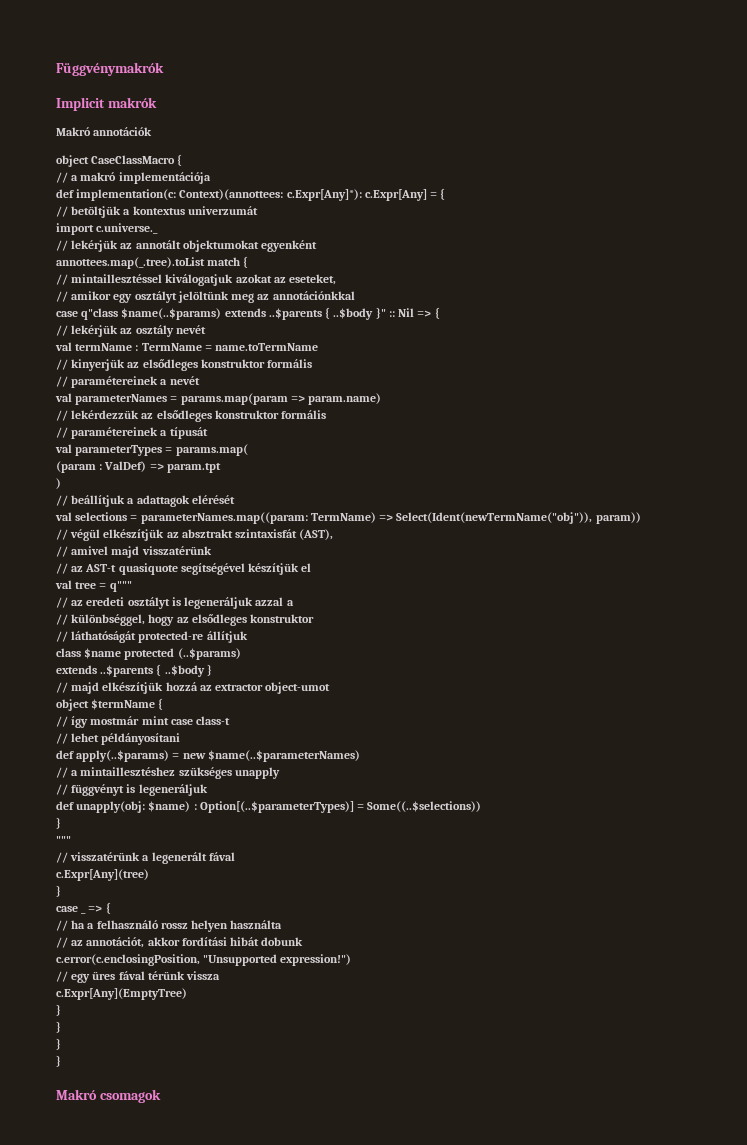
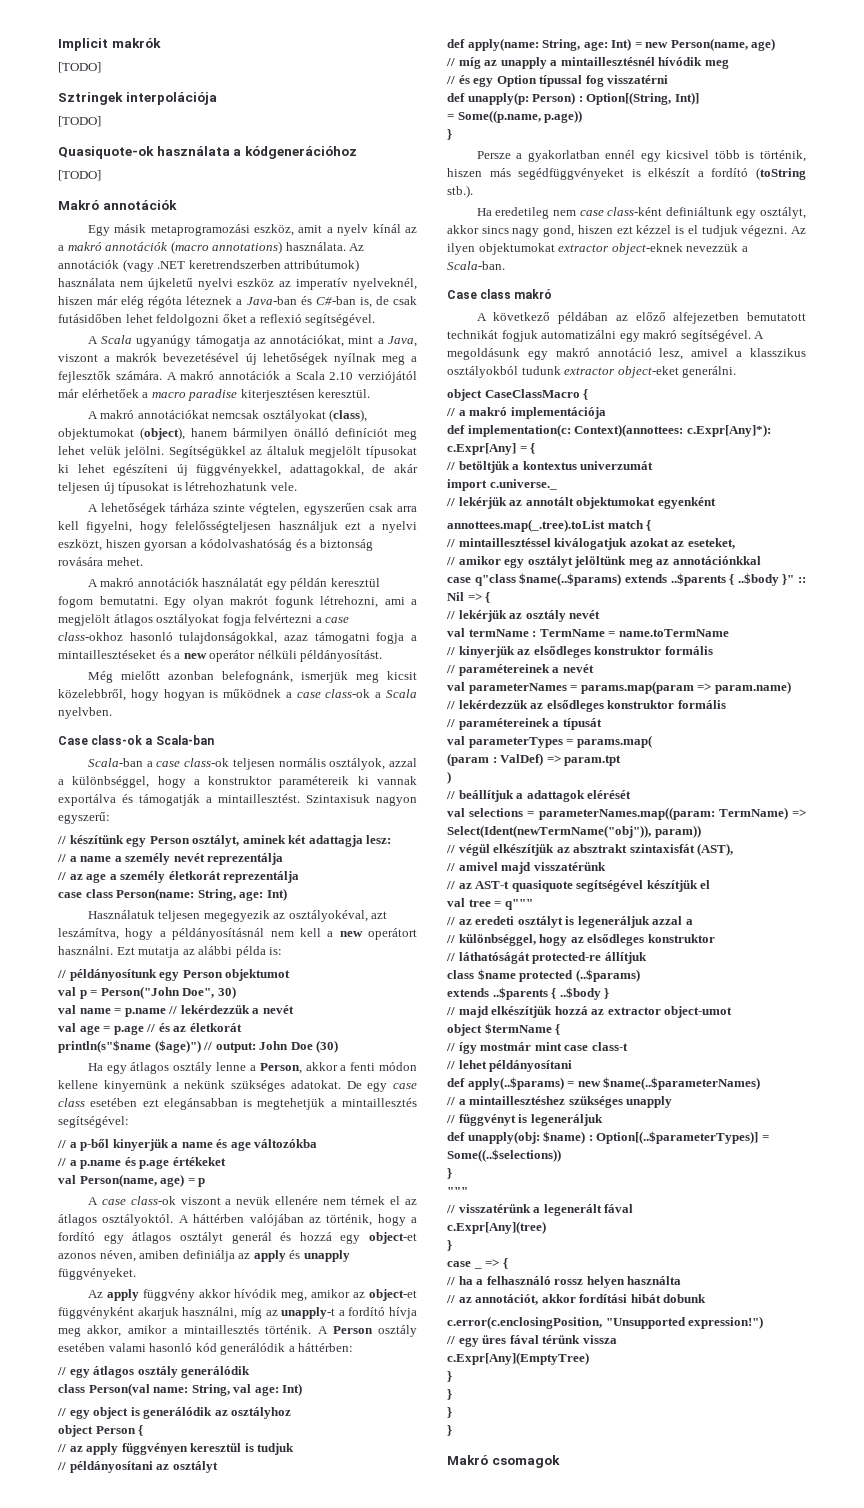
- Függvénymakrók
  Implicit makrók
+ [TODO]
+ Sztringek interpolációja
+ [TODO]
+ Quasiquote-ok használata a kódgenerációhoz
+ [TODO]
  Makró annotációk
+ Egy másik metaprogramozási eszköz, amit a nyelv kínál az a makró annotációk (macro annotations) használata. Az annotációk (vagy .NET keretrendszerben attribútumok) használata nem újkeletű nyelvi eszköz az imperatív nyelveknél, hiszen már elég régóta léteznek a Java-ban és C#-ban is, de csak futásidőben lehet feldolgozni őket a reflexió segítségével.
+ A Scala ugyanúgy támogatja az annotációkat, mint a Java, viszont a makrók bevezetésével új lehetőségek nyílnak meg a fejlesztők számára. A makró annotációk a Scala 2.10 verziójától már elérhetőek a macro paradise kiterjesztésen keresztül.
+ A makró annotációkat nemcsak osztályokat (class), objektumokat (object), hanem bármilyen önálló definíciót meg lehet velük jelölni. Segítségükkel az általuk megjelölt típusokat ki lehet egészíteni új függvényekkel, adattagokkal, de akár teljesen új típusokat is létrehozhatunk vele.
+ A lehetőségek tárháza szinte végtelen, egyszerűen csak arra kell figyelni, hogy felelősségteljesen használjuk ezt a nyelvi eszközt, hiszen gyorsan a kódolvashatóság és a biztonság rovására mehet.
+ A makró annotációk használatát egy példán keresztül fogom bemutatni. Egy olyan makrót fogunk létrehozni, ami a megjelölt átlagos osztályokat fogja felvértezni a case class-okhoz hasonló tulajdonságokkal, azaz támogatni fogja a mintaillesztéseket és a new operátor nélküli példányosítást.
+ Még mielőtt azonban belefognánk, ismerjük meg kicsit közelebbről, hogy hogyan is működnek a case class-ok a Scala nyelvben.
+ Case class-ok a Scala-ban
+ Scala-ban a case class-ok teljesen normális osztályok, azzal a különbséggel, hogy a konstruktor paramétereik ki vannak exportálva és támogatják a mintaillesztést. Szintaxisuk nagyon egyszerű:
+ // készítünk egy Person osztályt, aminek két adattagja lesz:
+ // a name a személy nevét reprezentálja
+ // az age a személy életkorát reprezentálja
+ case class Person(name: String, age: Int)
+ Használatuk teljesen megegyezik az osztályokéval, azt leszámítva, hogy a példányosításnál nem kell a new operátort használni. Ezt mutatja az alábbi példa is:
+ // példányosítunk egy Person objektumot
+ val p = Person("John Doe", 30)
+ val name = p.name // lekérdezzük a nevét
+ val age = p.age // és az életkorát
+ println(s"$name ($age)") // output: John Doe (30)
+ Ha egy átlagos osztály lenne a Person, akkor a fenti módon kellene kinyernünk a nekünk szükséges adatokat. De egy case class esetében ezt elegánsabban is megtehetjük a mintaillesztés segítségével:
+ // a p-ből kinyerjük a name és age változókba
+ // a p.name és p.age értékeket
+ val Person(name, age) = p
+ A case class-ok viszont a nevük ellenére nem térnek el az átlagos osztályoktól. A háttérben valójában az történik, hogy a fordító egy átlagos osztályt generál és hozzá egy object-et azonos néven, amiben definiálja az apply és unapply függvényeket.
+ Az apply függvény akkor hívódik meg, amikor az object-et függvényként akarjuk használni, míg az unapply-t a fordító hívja meg akkor, amikor a mintaillesztés történik. A Person osztály esetében valami hasonló kód generálódik a háttérben:
+ // egy átlagos osztály generálódik
+ class Person(val name: String, val age: Int)
+ // egy object is generálódik az osztályhoz
+ object Person {
+ // az apply függvényen keresztül is tudjuk
+ // példányosítani az osztályt
+ def apply(name: String, age: Int) = new Person(name, age)
+ // míg az unapply a mintaillesztésnél hívódik meg
+ // és egy Option típussal fog visszatérni
+ def unapply(p: Person) : Option[(String, Int)]
+ = Some((p.name, p.age))
+ }
+ Persze a gyakorlatban ennél egy kicsivel több is történik, hiszen más segédfüggvényeket is elkészít a fordító (toString stb.).
+ Ha eredetileg nem case class-ként definiáltunk egy osztályt, akkor sincs nagy gond, hiszen ezt kézzel is el tudjuk végezni. Az ilyen objektumokat extractor object-eknek nevezzük a Scala-ban.
+ Case class makró
+ A következő példában az előző alfejezetben bemutatott technikát fogjuk automatizálni egy makró segítségével. A megoldásunk egy makró annotáció lesz, amivel a klasszikus osztályokból tudunk extractor object-eket generálni.

